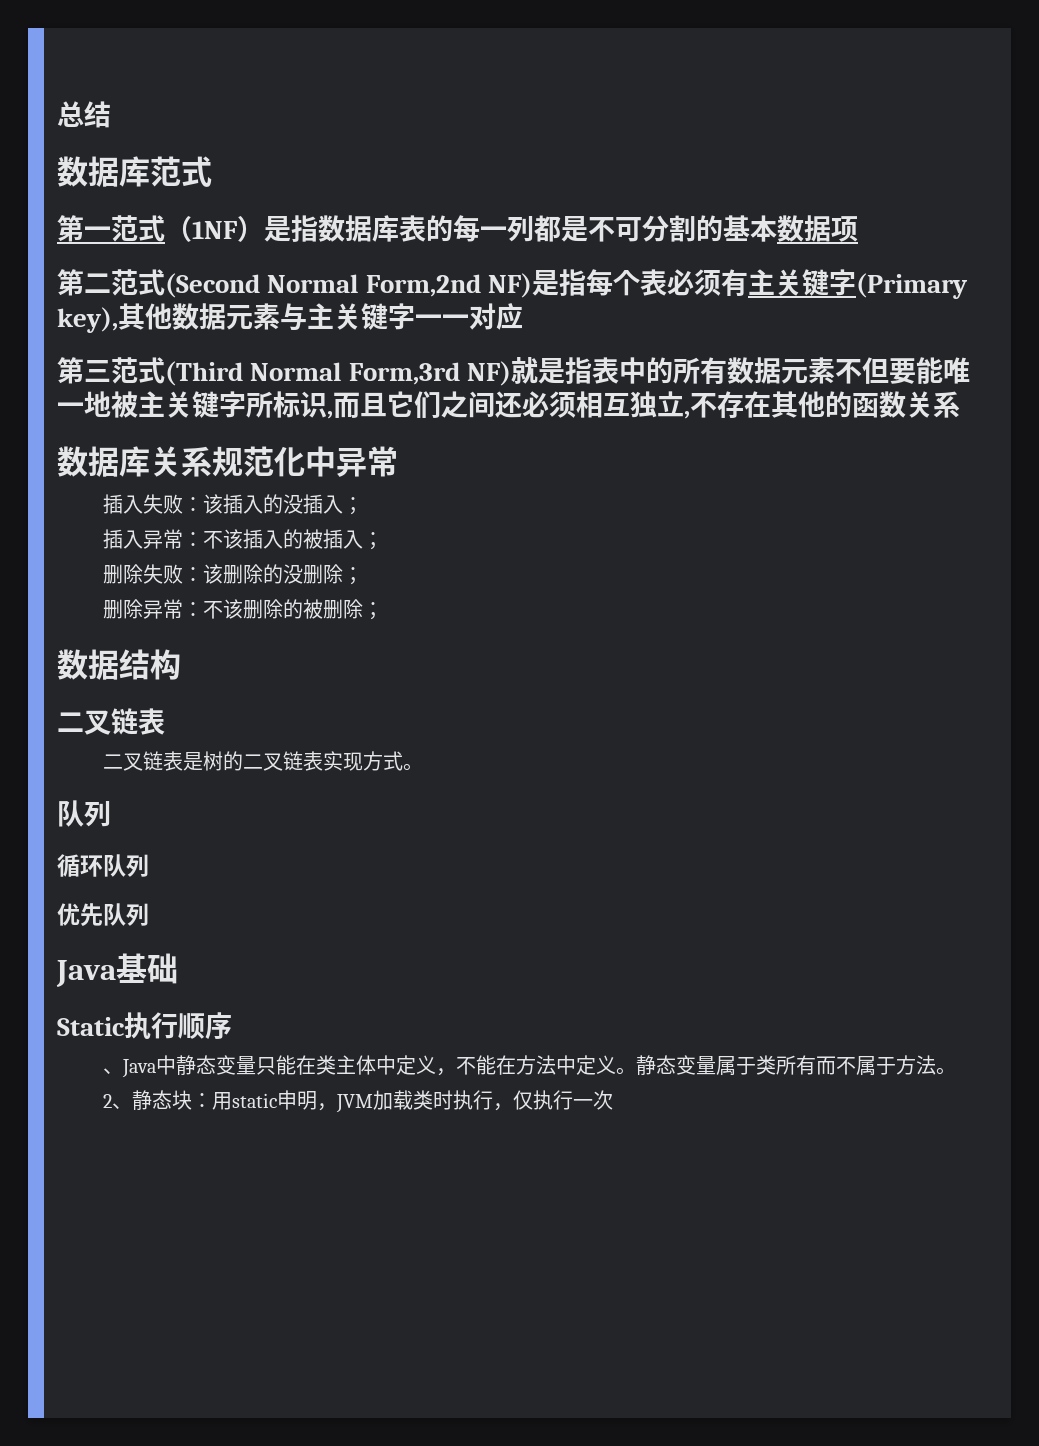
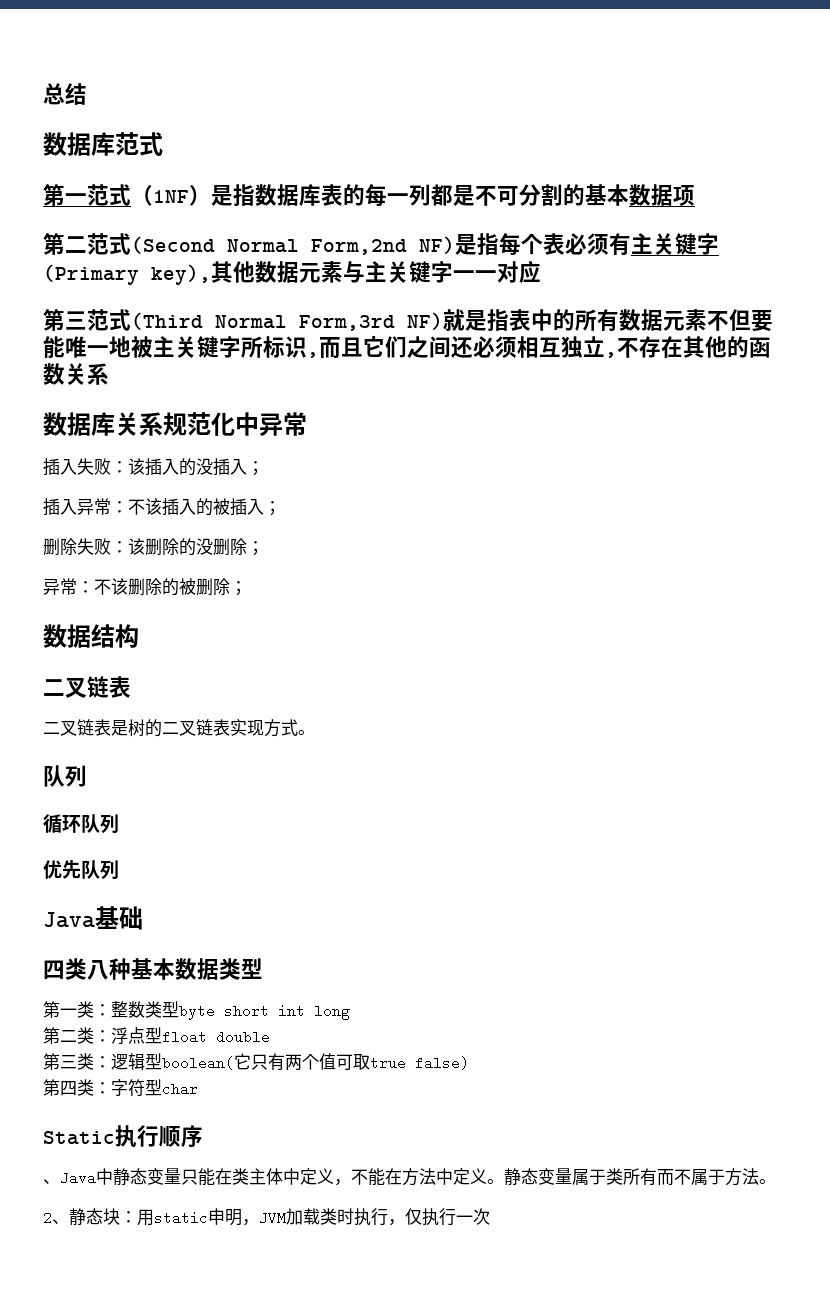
- 删除异常：不该删除的被删除；
+ 异常：不该删除的被删除；
+ 四类八种基本数据类型
+ 第一类：整数类型byte short int long
+ 第二类：浮点型float double
+ 第三类：逻辑型boolean(它只有两个值可取true false)
+ 第四类：字符型char

